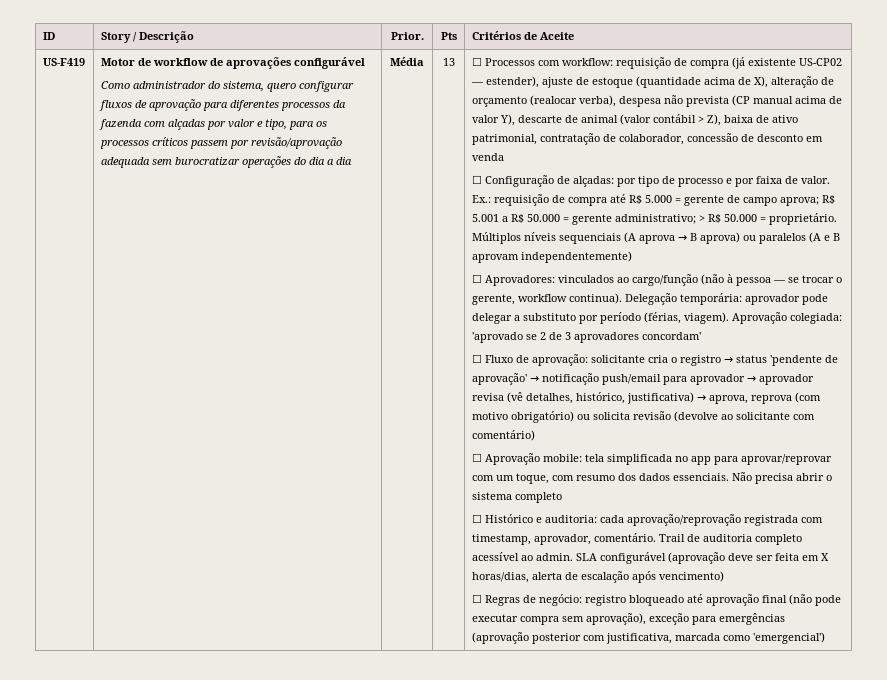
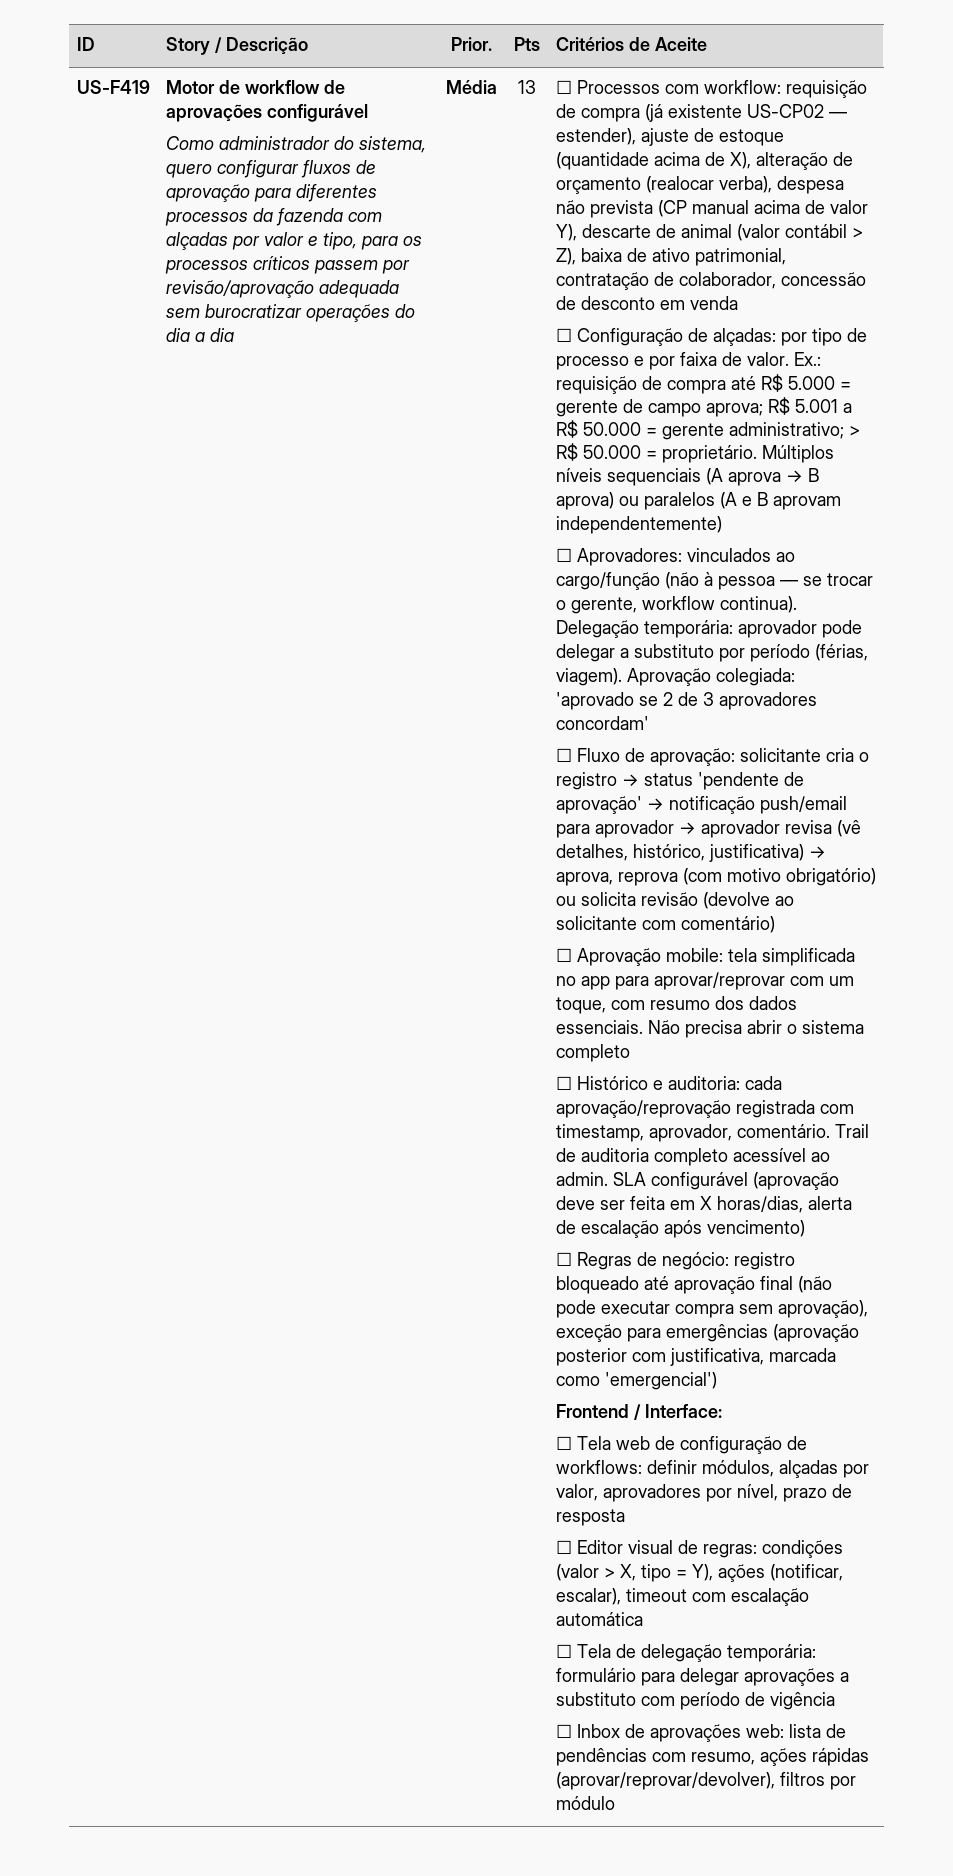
+ Frontend / Interface:
+ ☐ Tela web de configuração de workflows: definir módulos, alçadas por valor, aprovadores por nível, prazo de resposta
+ ☐ Editor visual de regras: condições (valor > X, tipo = Y), ações (notificar, escalar), timeout com escalação automática
+ ☐ Tela de delegação temporária: formulário para delegar aprovações a substituto com período de vigência
+ ☐ Inbox de aprovações web: lista de pendências com resumo, ações rápidas (aprovar/reprovar/devolver), filtros por módulo

